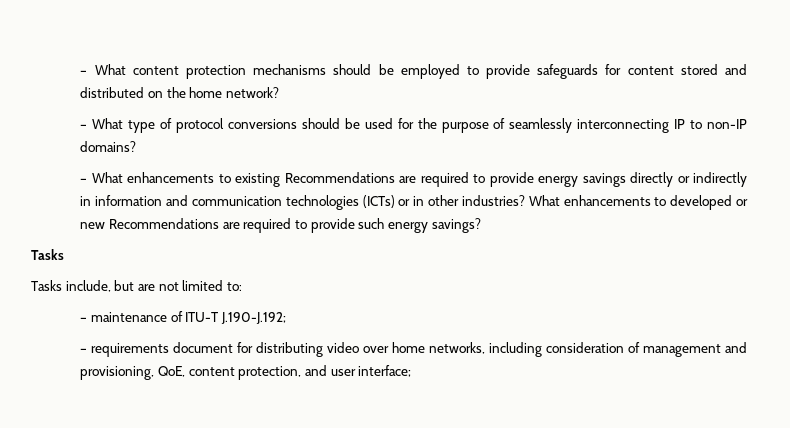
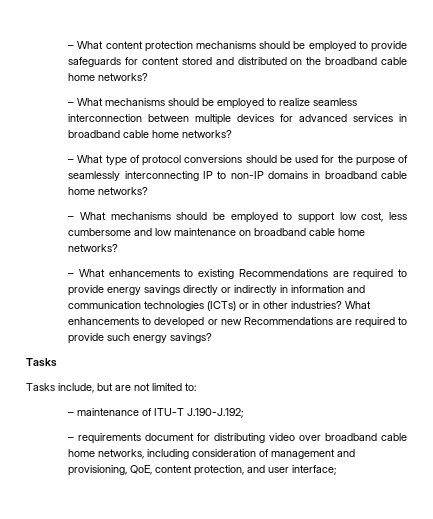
- – What content protection mechanisms should be employed to provide safeguards for content stored and distributed on the home network?
+ – What content protection mechanisms should be employed to provide safeguards for content stored and distributed on the broadband cable home networks?
+ – What mechanisms should be employed to realize seamless interconnection between multiple devices for advanced services in broadband cable home networks?
- – What type of protocol conversions should be used for the purpose of seamlessly interconnecting IP to non-IP domains?
+ – What type of protocol conversions should be used for the purpose of seamlessly interconnecting IP to non-IP domains in broadband cable home networks?
+ – What mechanisms should be employed to support low cost, less cumbersome and low maintenance on broadband cable home networks?
- – requirements document for distributing video over home networks, including consideration of management and provisioning, QoE, content protection, and user interface;
+ – requirements document for distributing video over broadband cable home networks, including consideration of management and provisioning, QoE, content protection, and user interface;

